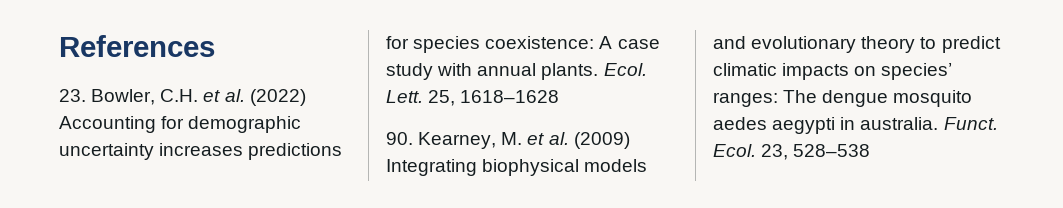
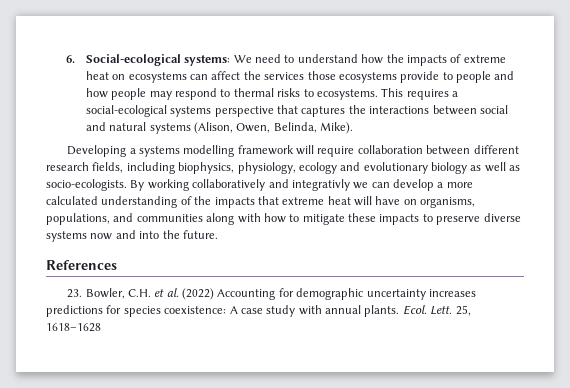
+ 6. Social-ecological systems: We need to understand how the impacts of extreme heat on ecosystems can affect the services those ecosystems provide to people and how people may respond to thermal risks to ecosystems. This requires a social-ecological systems perspective that captures the interactions between social and natural systems (Alison, Owen, Belinda, Mike).
+ Developing a systems modelling framework will require collaboration between different research fields, including biophysics, physiology, ecology and evolutionary biology as well as socio-ecologists. By working collaboratively and integrativly we can develop a more calculated understanding of the impacts that extreme heat will have on organisms, populations, and communities along with how to mitigate these impacts to preserve diverse systems now and into the future.
- 90. Kearney, M. et al. (2009) Integrating biophysical models and evolutionary theory to predict climatic impacts on species’ ranges: The dengue mosquito aedes aegypti in australia. Funct. Ecol. 23, 528–538

